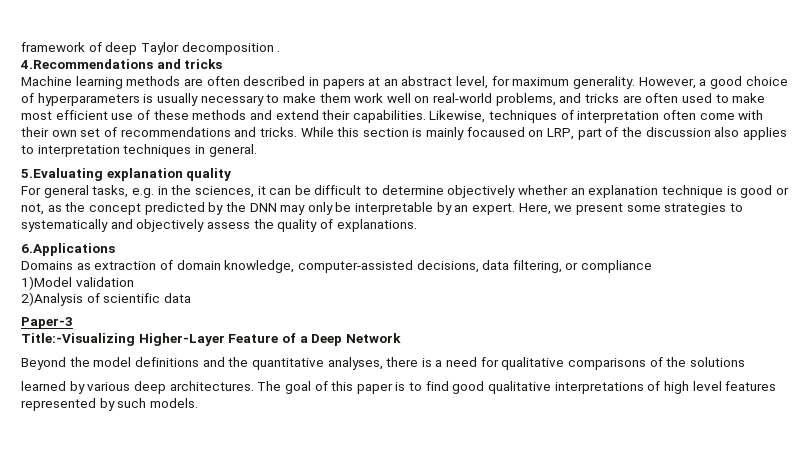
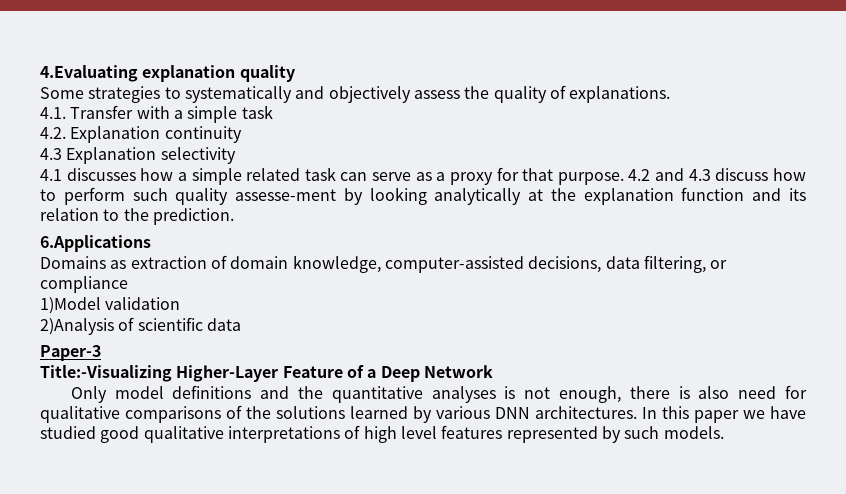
- framework of deep Taylor decomposition .
- 4.Recommendations and tricks
- Machine learning methods are often described in papers at an abstract level, for maximum generality. However, a good choice of hyperparameters is usually necessary to make them work well on real-world problems, and tricks are often used to make most efficient use of these methods and extend their capabilities. Likewise, techniques of interpretation often come with their own set of recommendations and tricks. While this section is mainly focaused on LRP, part of the discussion also applies to interpretation techniques in general.
- 5.Evaluating explanation quality
- For general tasks, e.g. in the sciences, it can be difficult to determine objectively whether an explanation technique is good or not, as the concept predicted by the DNN may only be interpretable by an expert. Here, we present some strategies to systematically and objectively assess the quality of explanations.
+ 4.Evaluating explanation quality
+ Some strategies to systematically and objectively assess the quality of explanations.
+ 4.1. Transfer with a simple task
+ 4.2. Explanation continuity
+ 4.3 Explanation selectivity
+ 4.1 discusses how a simple related task can serve as a proxy for that purpose. 4.2 and 4.3 discuss how to perform such quality assesse-ment by looking analytically at the explanation function and its relation to the prediction.
- Beyond the model definitions and the quantitative analyses, there is a need for qualitative comparisons of the solutions
- learned by various deep architectures. The goal of this paper is to find good qualitative interpretations of high level features represented by such models.
+ Only model definitions and the quantitative analyses is not enough, there is also need for qualitative comparisons of the solutions learned by various DNN architectures. In this paper we have studied good qualitative interpretations of high level features represented by such models.

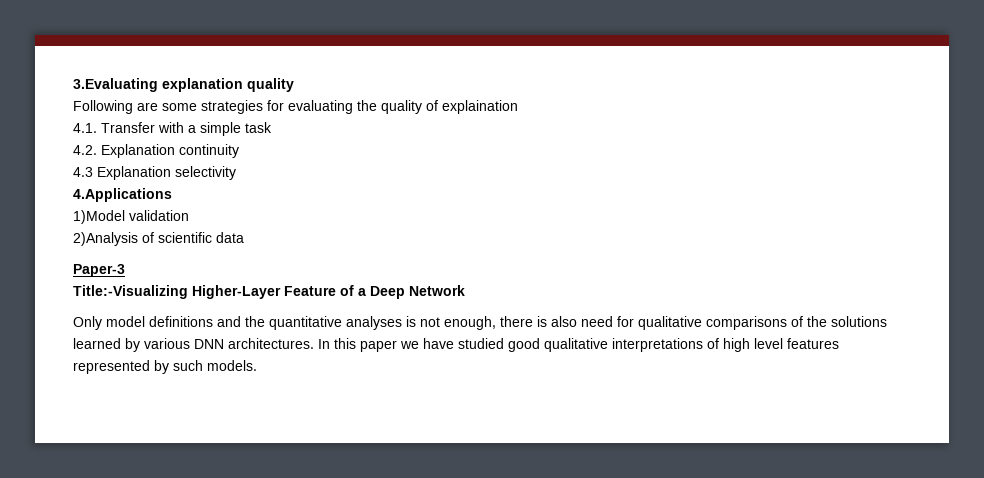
- 4.Evaluating explanation quality
+ 3.Evaluating explanation quality
- Some strategies to systematically and objectively assess the quality of explanations.
+ Following are some strategies for evaluating the quality of explaination
- 4.1 discusses how a simple related task can serve as a proxy for that purpose. 4.2 and 4.3 discuss how to perform such quality assesse-ment by looking analytically at the explanation function and its relation to the prediction.
- 6.Applications
- Domains as extraction of domain knowledge, computer-assisted decisions, data filtering, or compliance
+ 4.Applications

